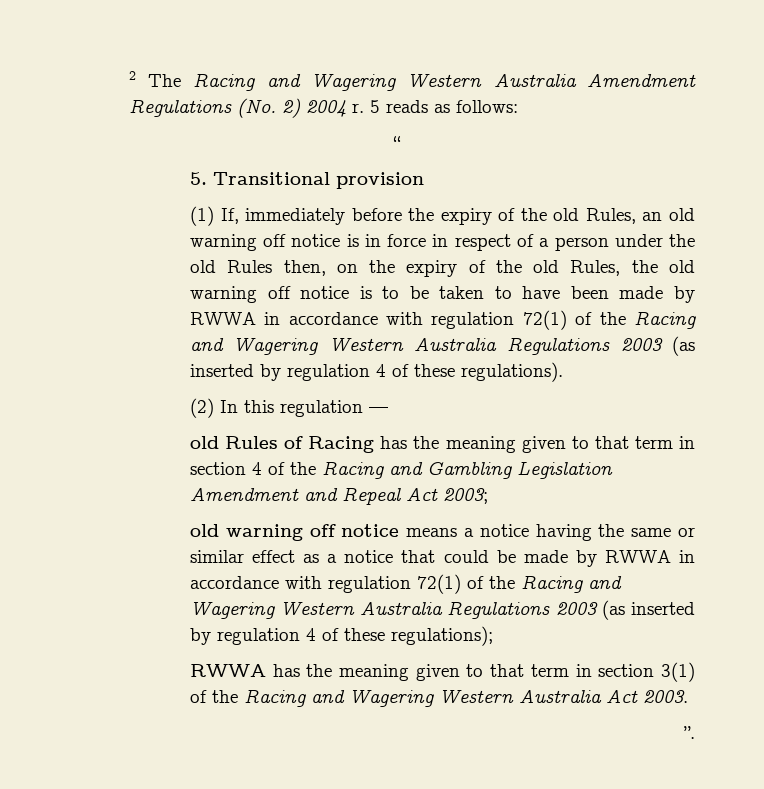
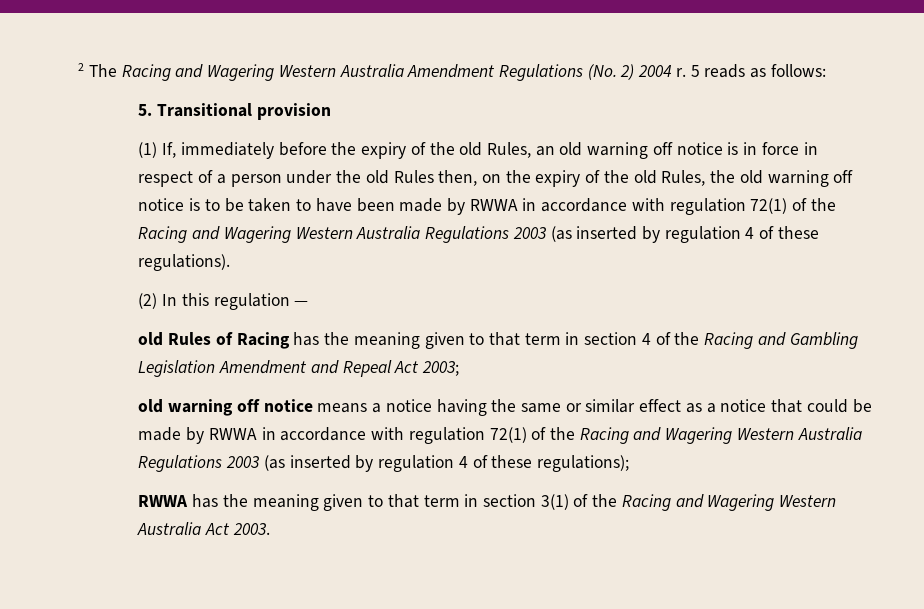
- “
- ”.

